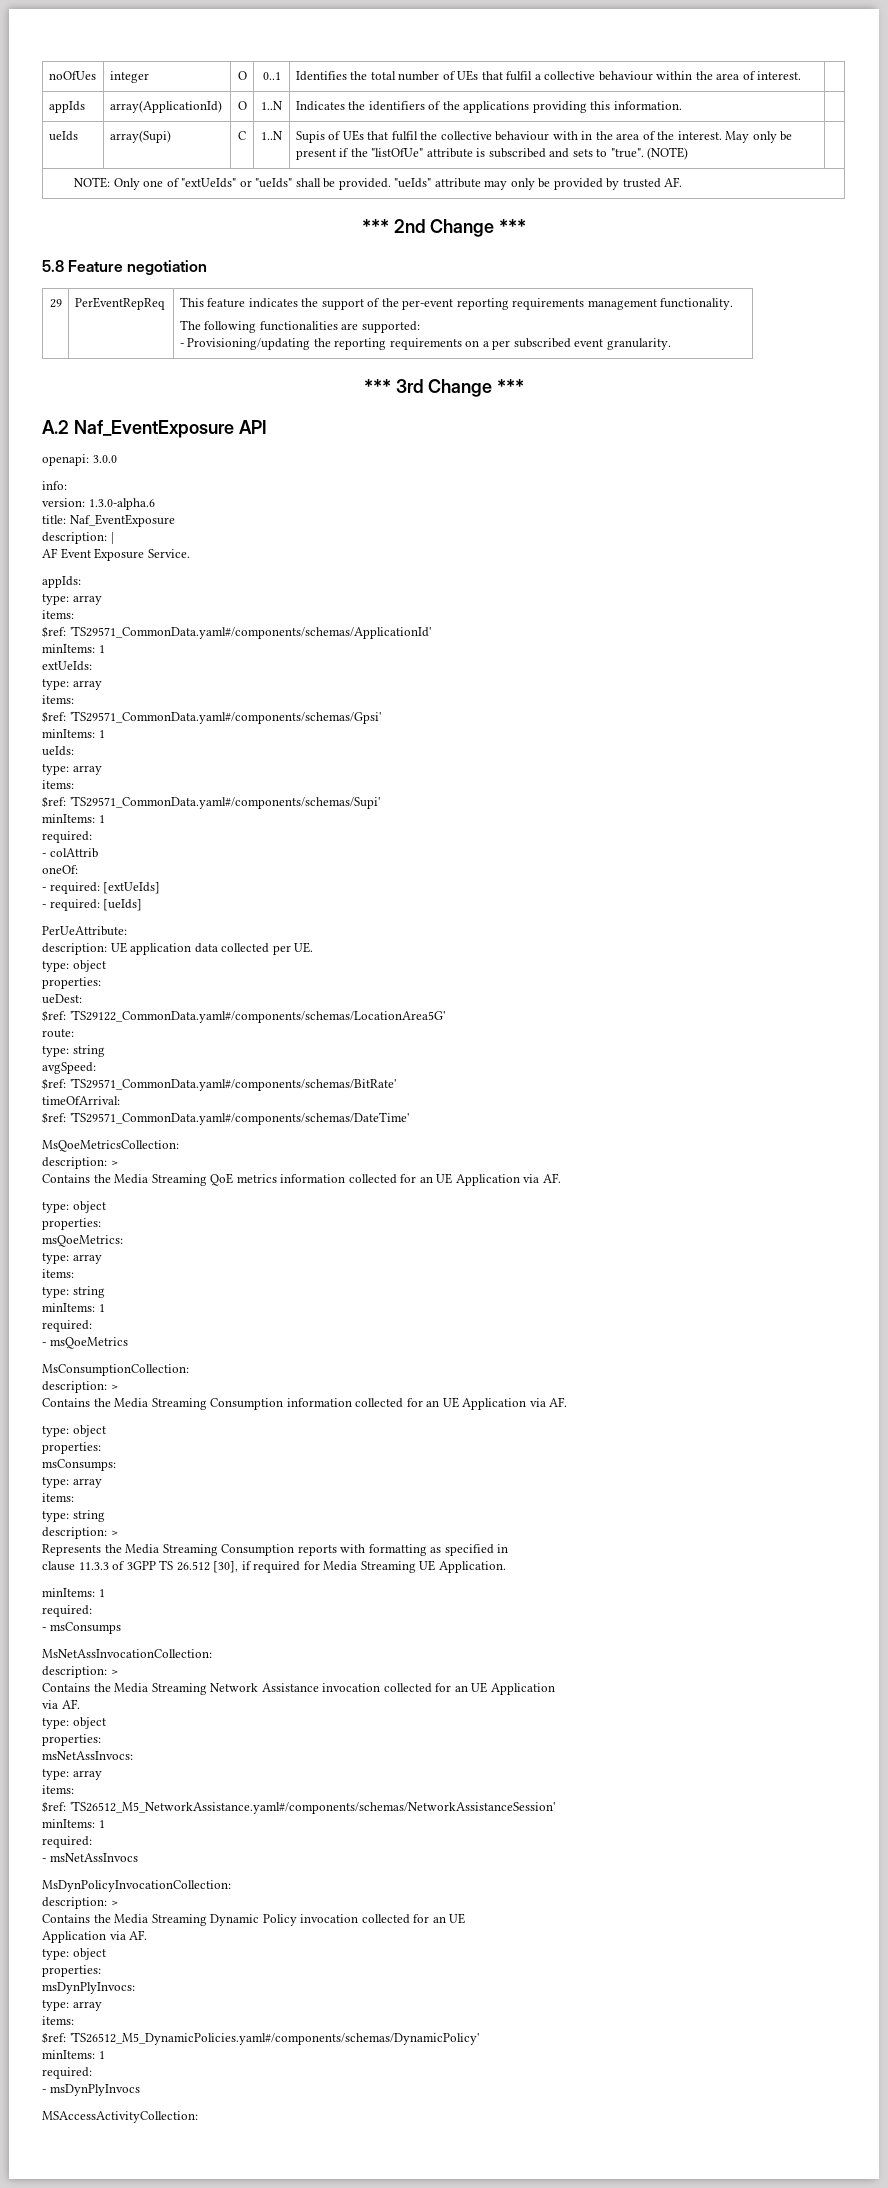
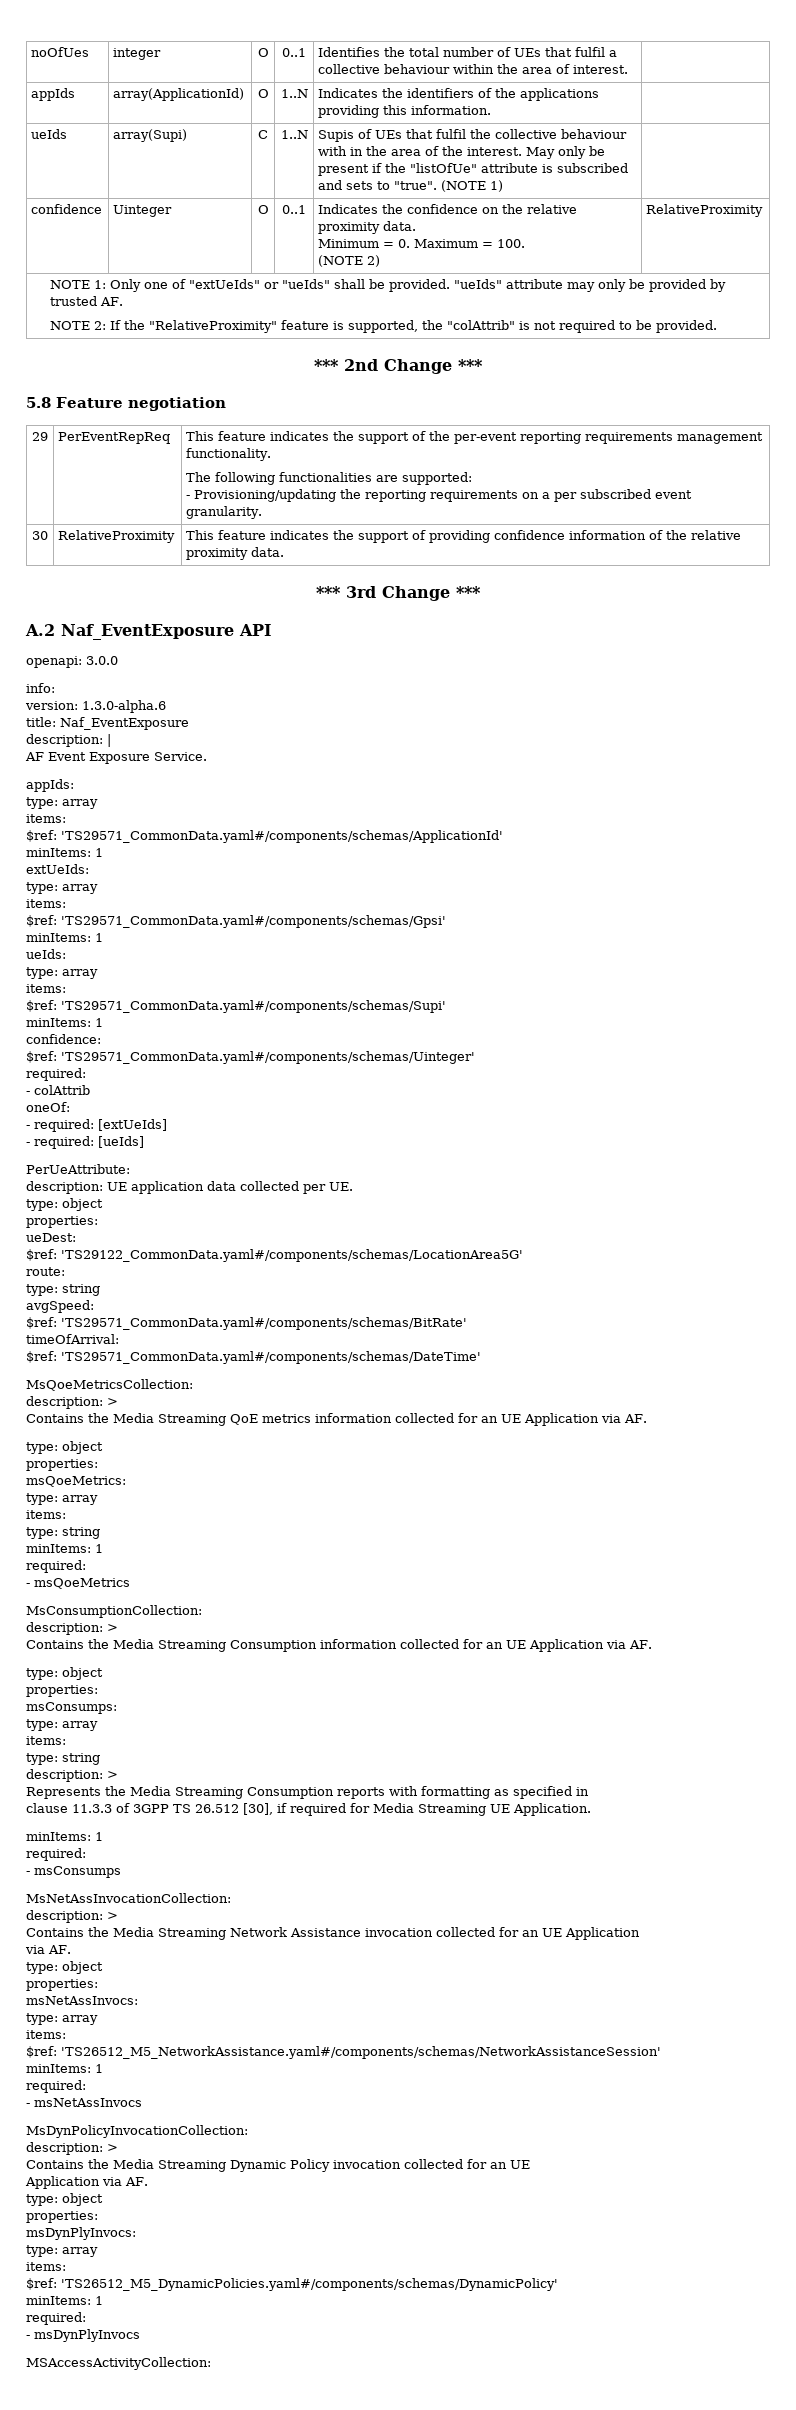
- ueIds | array(Supi) | C | 1..N | Supis of UEs that fulfil the collective behaviour with in the area of the interest. May only be present if the "listOfUe" attribute is subscribed and sets to "true". (NOTE) |
- NOTE: Only one of "extUeIds" or "ueIds" shall be provided. "ueIds" attribute may only be provided by trusted AF.
+ ueIds | array(Supi) | C | 1..N | Supis of UEs that fulfil the collective behaviour with in the area of the interest. May only be present if the "listOfUe" attribute is subscribed and sets to "true". (NOTE 1) |
+ confidence | Uinteger | O | 0..1 | Indicates the confidence on the relative proximity data.
+ Minimum = 0. Maximum = 100.
+ (NOTE 2) | RelativeProximity
+ NOTE 1: Only one of "extUeIds" or "ueIds" shall be provided. "ueIds" attribute may only be provided by trusted AF.
+ NOTE 2: If the "RelativeProximity" feature is supported, the "colAttrib" is not required to be provided.
+ 30 | RelativeProximity | This feature indicates the support of providing confidence information of the relative proximity data.
+ confidence:
+ $ref: 'TS29571_CommonData.yaml#/components/schemas/Uinteger'

